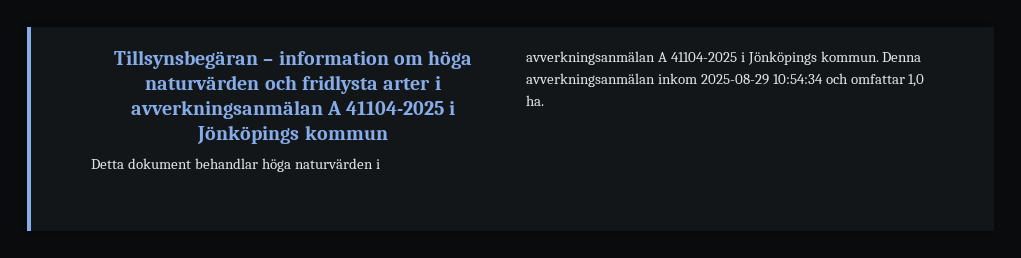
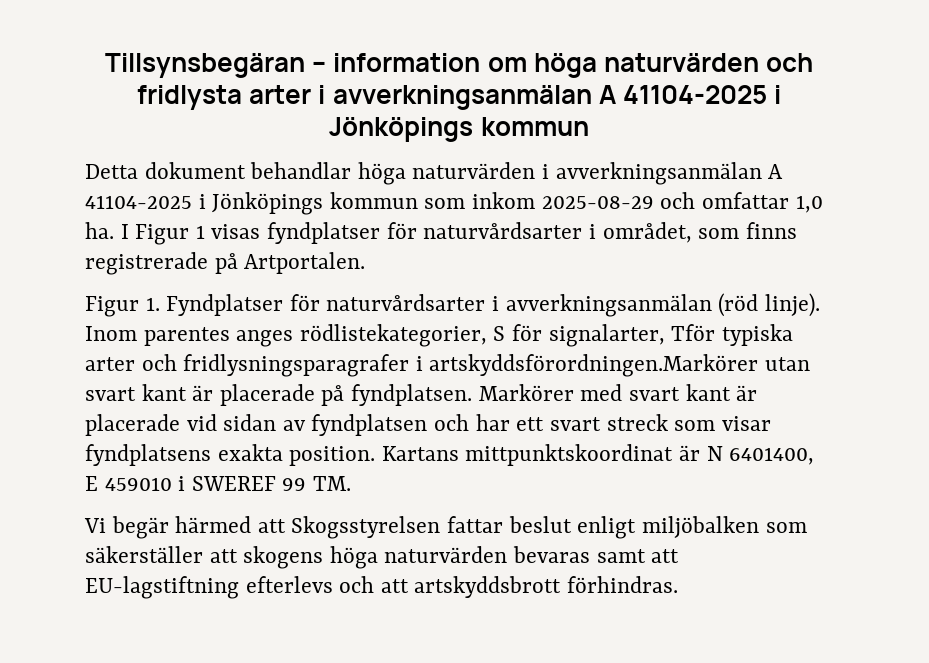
- Detta dokument behandlar höga naturvärden i avverkningsanmälan A 41104-2025 i Jönköpings kommun. Denna avverkningsanmälan inkom 2025-08-29 10:54:34 och omfattar 1,0 ha.
+ Detta dokument behandlar höga naturvärden i avverkningsanmälan A 41104-2025 i Jönköpings kommun som inkom 2025-08-29 och omfattar 1,0 ha.
+ I Figur 1 visas fyndplatser för naturvårdsarter i området, som finns registrerade på Artportalen.
+ Figur 1. Fyndplatser för naturvårdsarter i avverkningsanmälan (röd linje). Inom parentes anges rödlistekategorier, S för signalarter, Tför typiska arter och fridlysningsparagrafer i artskyddsförordningen.Markörer utan svart kant är placerade på fyndplatsen. Markörer med svart kant är placerade vid sidan av fyndplatsen och har ett svart streck som visar fyndplatsens exakta position. Kartans mittpunktskoordinat är N 6401400, E 459010 i SWEREF 99 TM.
+ Vi begär härmed att Skogsstyrelsen fattar beslut enligt miljöbalken som säkerställer att skogens höga naturvärden bevaras samt att EU-lagstiftning efterlevs och att artskyddsbrott förhindras.

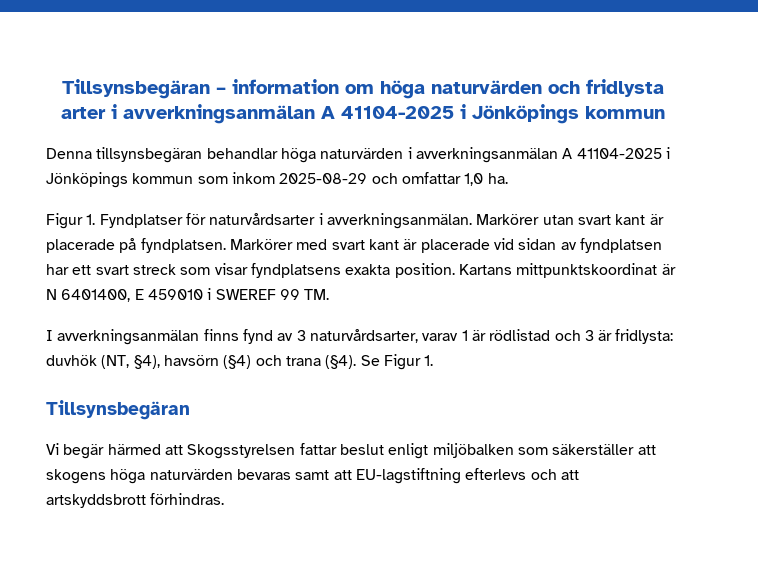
- Detta dokument behandlar höga naturvärden i avverkningsanmälan A 41104-2025 i Jönköpings kommun som inkom 2025-08-29 och omfattar 1,0 ha. I Figur 1 visas fyndplatser för naturvårdsarter i området, som finns registrerade på Artportalen.
+ Denna tillsynsbegäran behandlar höga naturvärden i avverkningsanmälan A 41104-2025 i Jönköpings kommun som inkom 2025-08-29 och omfattar 1,0 ha.
- Figur 1. Fyndplatser för naturvårdsarter i avverkningsanmälan (röd linje). Inom parentes anges rödlistekategorier, S för signalarter, Tför typiska arter och fridlysningsparagrafer i artskyddsförordningen.Markörer utan svart kant är placerade på fyndplatsen.
+ Figur 1. Fyndplatser för naturvårdsarter i avverkningsanmälan. Markörer utan svart kant är placerade på fyndplatsen.
- Markörer med svart kant är placerade vid sidan av fyndplatsen och har ett svart streck som visar fyndplatsens exakta position.
+ Markörer med svart kant är placerade vid sidan av fyndplatsen har ett svart streck som visar fyndplatsens exakta position.
+ I avverkningsanmälan finns fynd av 3 naturvårdsarter, varav 1 är rödlistad och 3 är fridlysta: duvhök (NT, §4), havsörn (§4) och trana (§4). Se Figur 1.
+ Tillsynsbegäran

